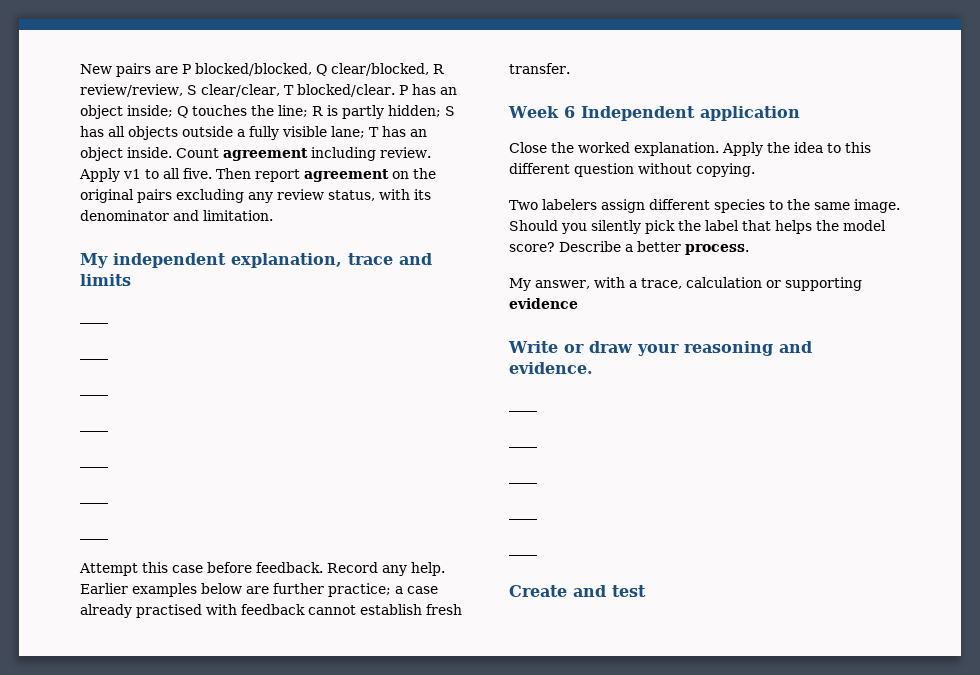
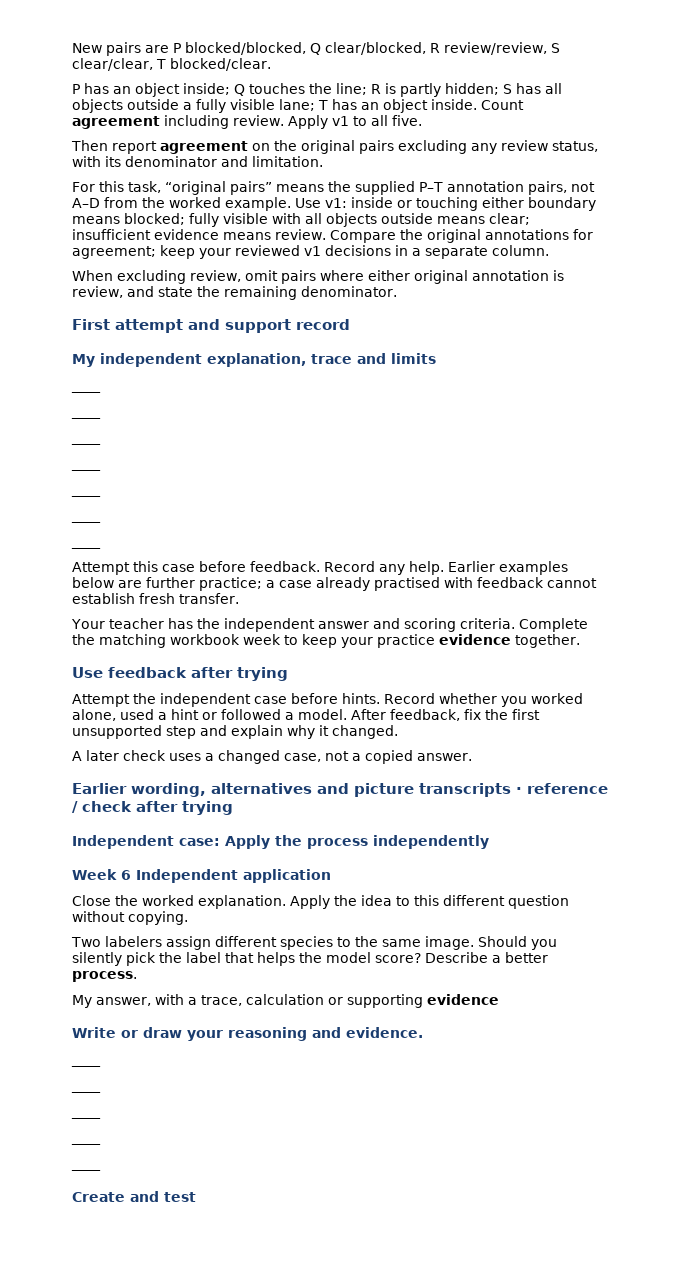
- New pairs are P blocked/blocked, Q clear/blocked, R review/review, S clear/clear, T blocked/clear. P has an object inside; Q touches the line; R is partly hidden; S has all objects outside a fully visible lane; T has an object inside.
+ New pairs are P blocked/blocked, Q clear/blocked, R review/review, S clear/clear, T blocked/clear.
+ P has an object inside; Q touches the line; R is partly hidden; S has all objects outside a fully visible lane; T has an object inside.
- Apply v1 to all five. Then report agreement on the original pairs excluding any review status, with its denominator and limitation.
+ Apply v1 to all five.
+ Then report agreement on the original pairs excluding any review status, with its denominator and limitation.
+ For this task, “original pairs” means the supplied P–T annotation pairs, not A–D from the worked example. Use v1: inside or touching either boundary means blocked; fully visible with all objects outside means clear; insufficient evidence means review. Compare the original annotations for agreement; keep your reviewed v1 decisions in a separate column.
+ When excluding review, omit pairs where either original annotation is review, and state the remaining denominator.
+ First attempt and support record
+ Your teacher has the independent answer and scoring criteria. Complete the matching workbook week to keep your practice evidence together.
+ Use feedback after trying
+ Attempt the independent case before hints. Record whether you worked alone, used a hint or followed a model. After feedback, fix the first unsupported step and explain why it changed.
+ A later check uses a changed case, not a copied answer.
+ Earlier wording, alternatives and picture transcripts · reference / check after trying
+ Independent case: Apply the process independently

